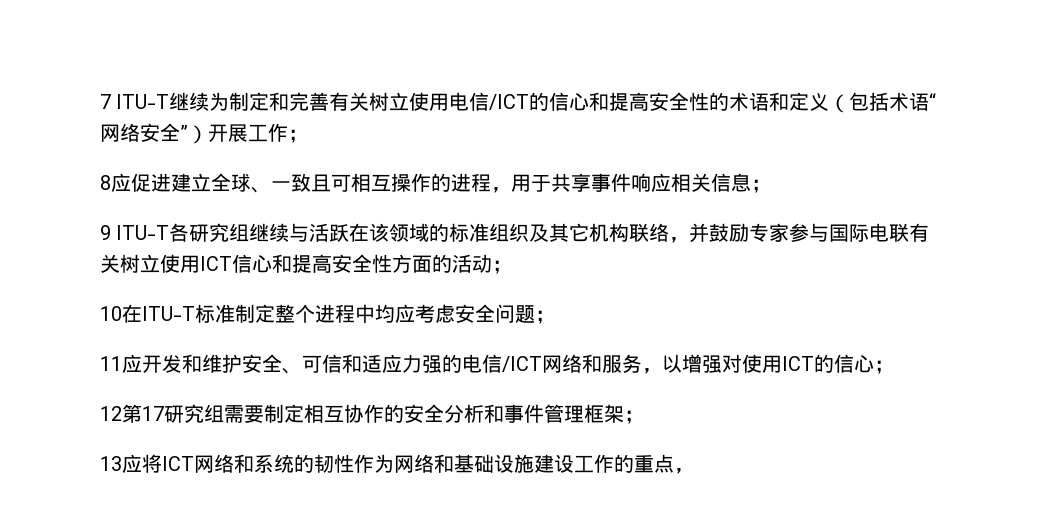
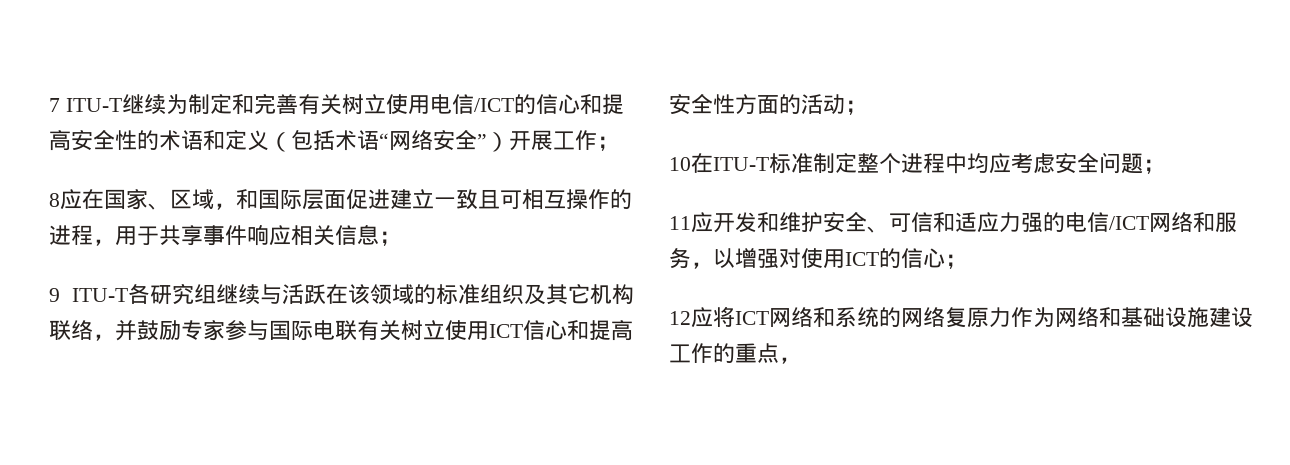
- 8应促进建立全球、一致且可相互操作的进程，用于共享事件响应相关信息；
+ 8应在国家、区域，和国际层面促进建立一致且可相互操作的进程，用于共享事件响应相关信息；
- 12第17研究组需要制定相互协作的安全分析和事件管理框架；
- 13应将ICT网络和系统的韧性作为网络和基础设施建设工作的重点，
+ 12应将ICT网络和系统的网络复原力作为网络和基础设施建设工作的重点，

